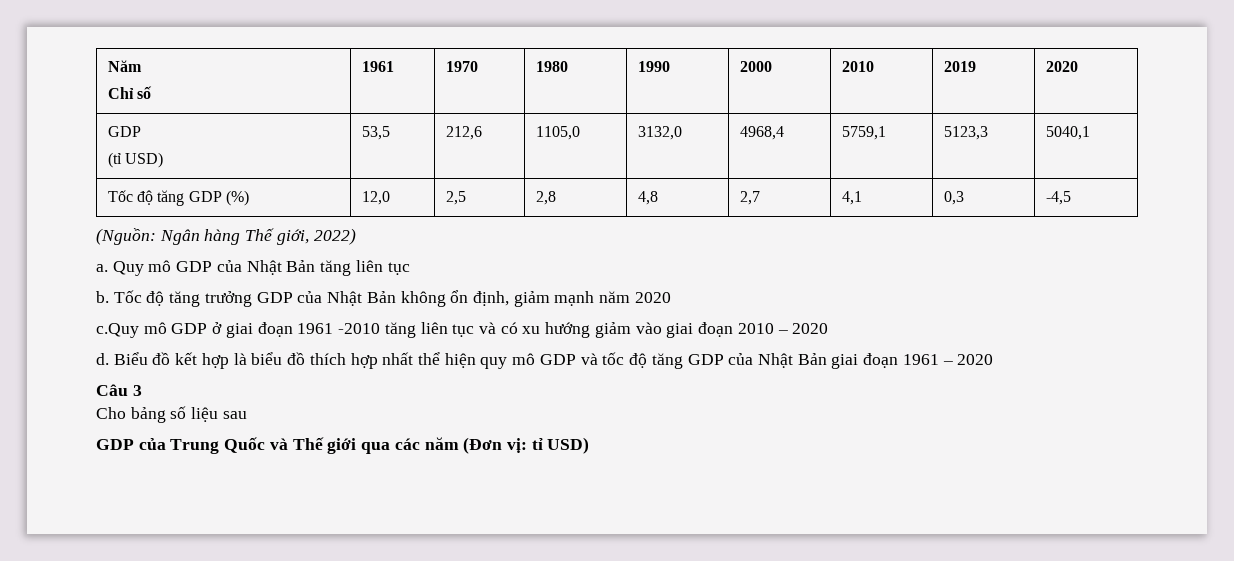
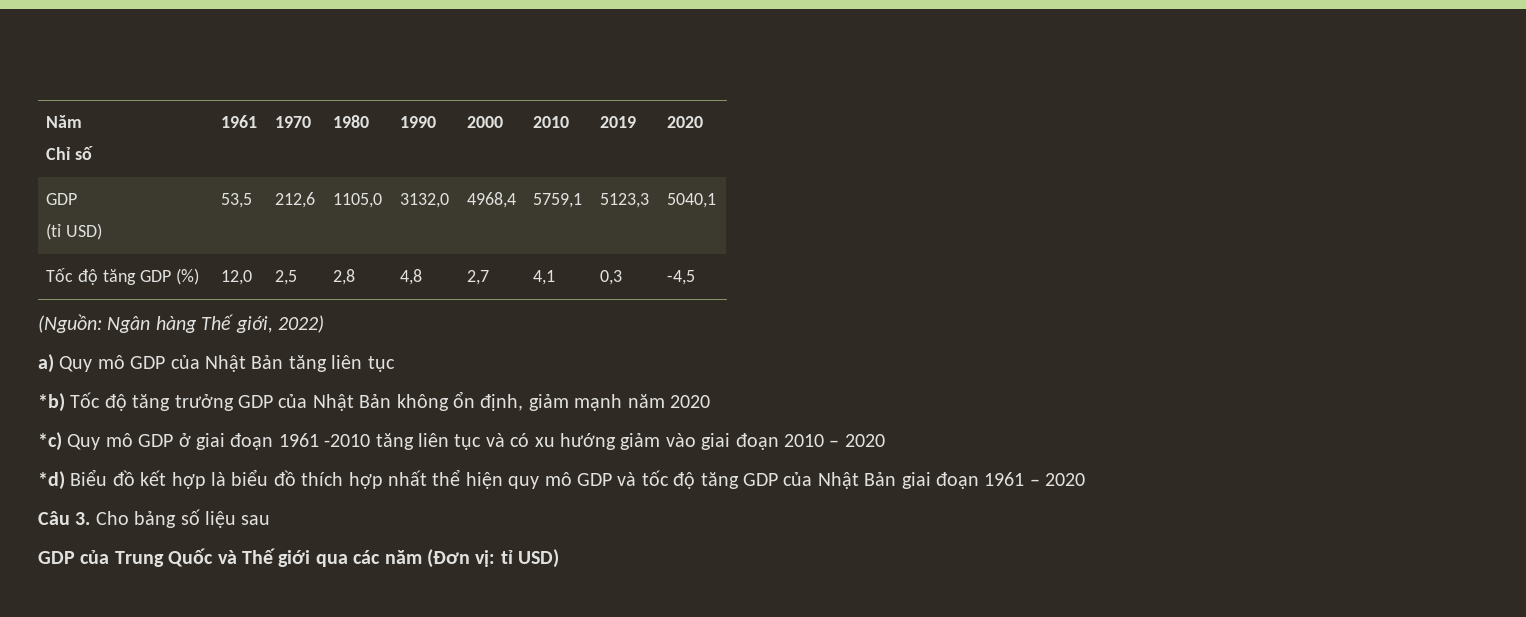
- a. Quy mô GDP của Nhật Bản tăng liên tục
+ a) Quy mô GDP của Nhật Bản tăng liên tục
- b. Tốc độ tăng trưởng GDP của Nhật Bản không ổn định, giảm mạnh năm 2020
+ *b) Tốc độ tăng trưởng GDP của Nhật Bản không ổn định, giảm mạnh năm 2020
- c.Quy mô GDP ở giai đoạn 1961 -2010 tăng liên tục và có xu hướng giảm vào giai đoạn 2010 – 2020
+ *c) Quy mô GDP ở giai đoạn 1961 -2010 tăng liên tục và có xu hướng giảm vào giai đoạn 2010 – 2020
- d. Biểu đồ kết hợp là biểu đồ thích hợp nhất thể hiện quy mô GDP và tốc độ tăng GDP của Nhật Bản giai đoạn 1961 – 2020
+ *d) Biểu đồ kết hợp là biểu đồ thích hợp nhất thể hiện quy mô GDP và tốc độ tăng GDP của Nhật Bản giai đoạn 1961 – 2020
- Câu 3
- Cho bảng số liệu sau
+ Câu 3. Cho bảng số liệu sau

